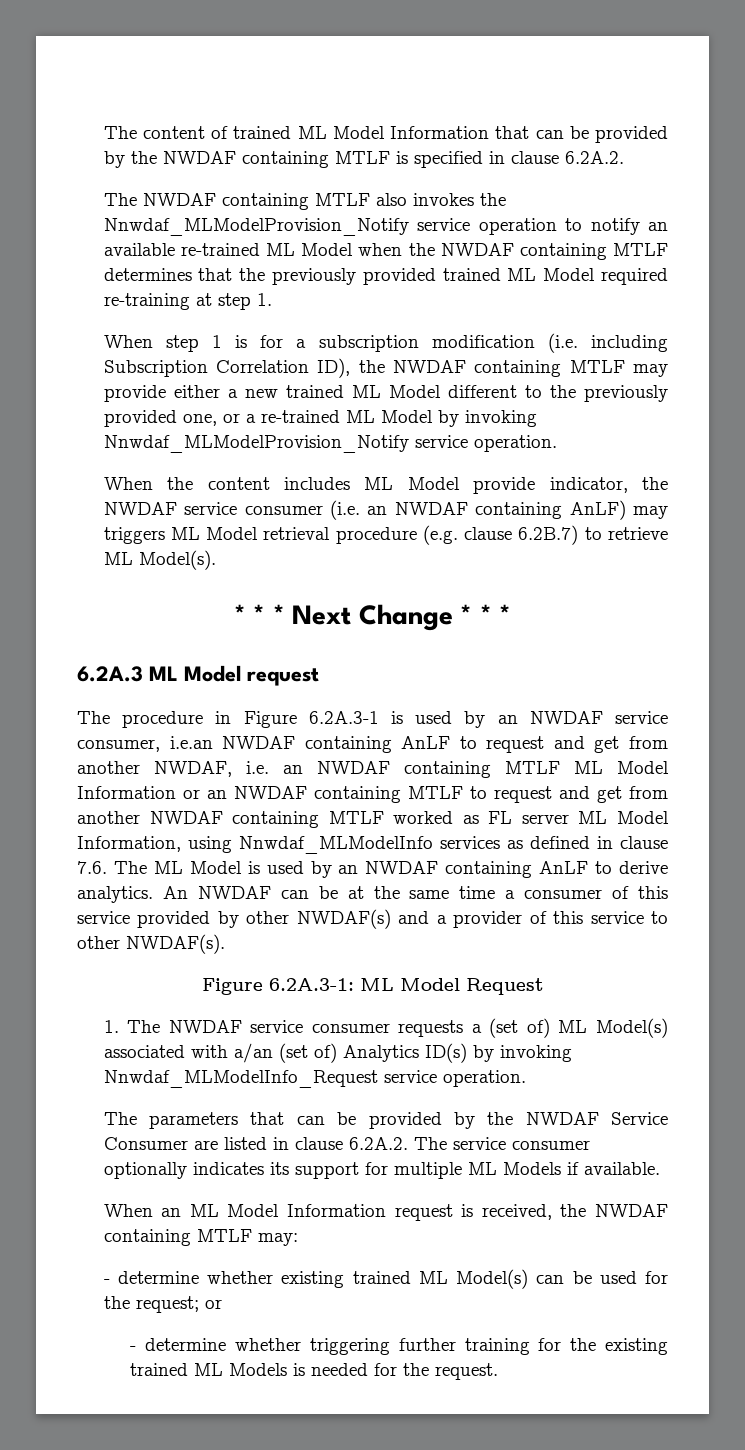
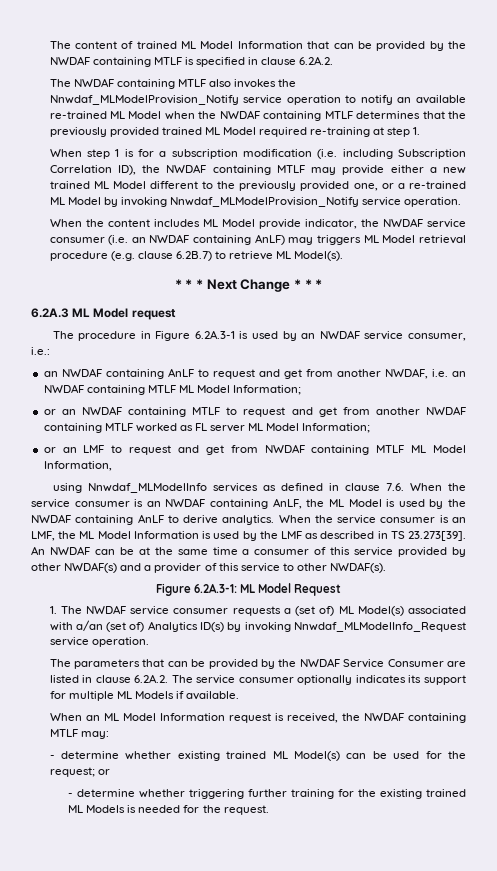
- The procedure in Figure 6.2A.3-1 is used by an NWDAF service consumer, i.e.an NWDAF containing AnLF to request and get from another NWDAF, i.e. an NWDAF containing MTLF ML Model Information or an NWDAF containing MTLF to request and get from another NWDAF containing MTLF worked as FL server ML Model Information, using Nnwdaf_MLModelInfo services as defined in clause 7.6. The ML Model is used by an NWDAF containing AnLF to derive analytics.
+ The procedure in Figure 6.2A.3-1 is used by an NWDAF service consumer, i.e.:
+ an NWDAF containing AnLF to request and get from another NWDAF, i.e. an NWDAF containing MTLF ML Model Information;
+ or an NWDAF containing MTLF to request and get from another NWDAF containing MTLF worked as FL server ML Model Information;
+ or an LMF to request and get from NWDAF containing MTLF ML Model Information,
+ using Nnwdaf_MLModelInfo services as defined in clause 7.6. When the service consumer is an NWDAF containing AnLF, the ML Model is used by the NWDAF containing AnLF to derive analytics.
- An NWDAF can be at the same time a consumer of this service provided by other NWDAF(s) and a provider of this service to other NWDAF(s).
+ When the service consumer is an LMF, the ML Model Information is used by the LMF as described in TS 23.273[39]. An NWDAF can be at the same time a consumer of this service provided by other NWDAF(s) and a provider of this service to other NWDAF(s).

